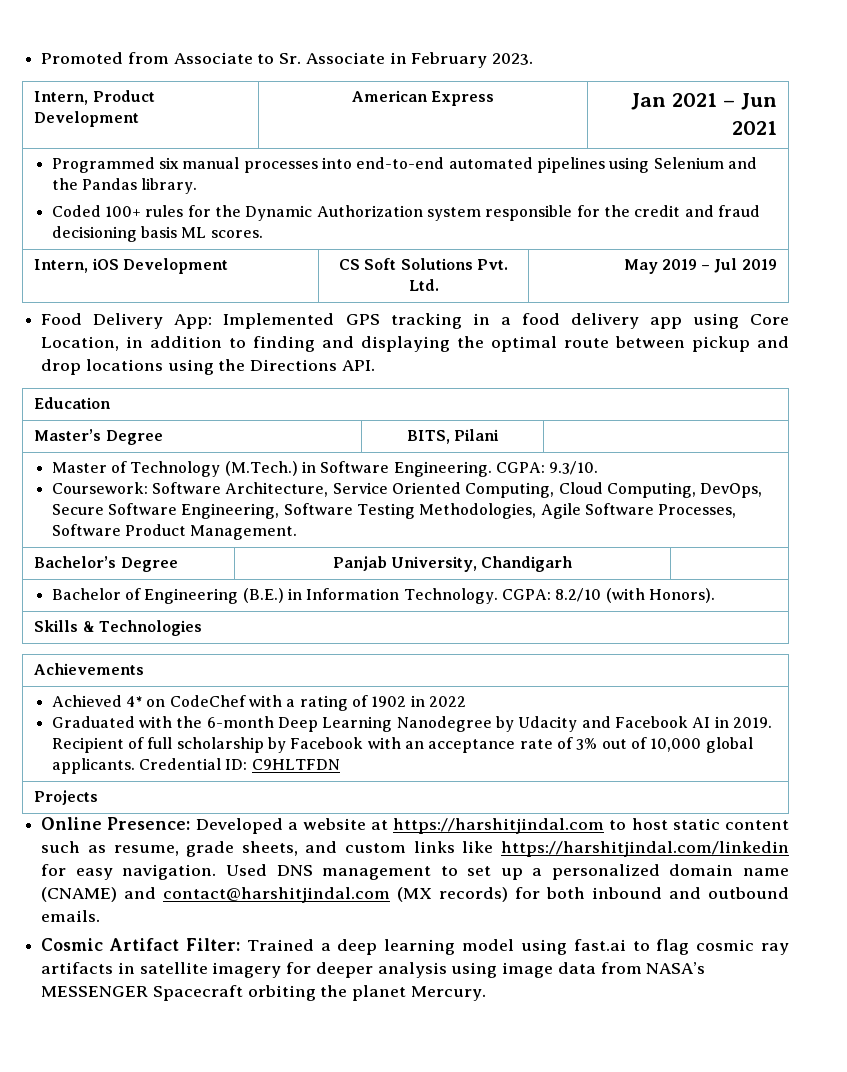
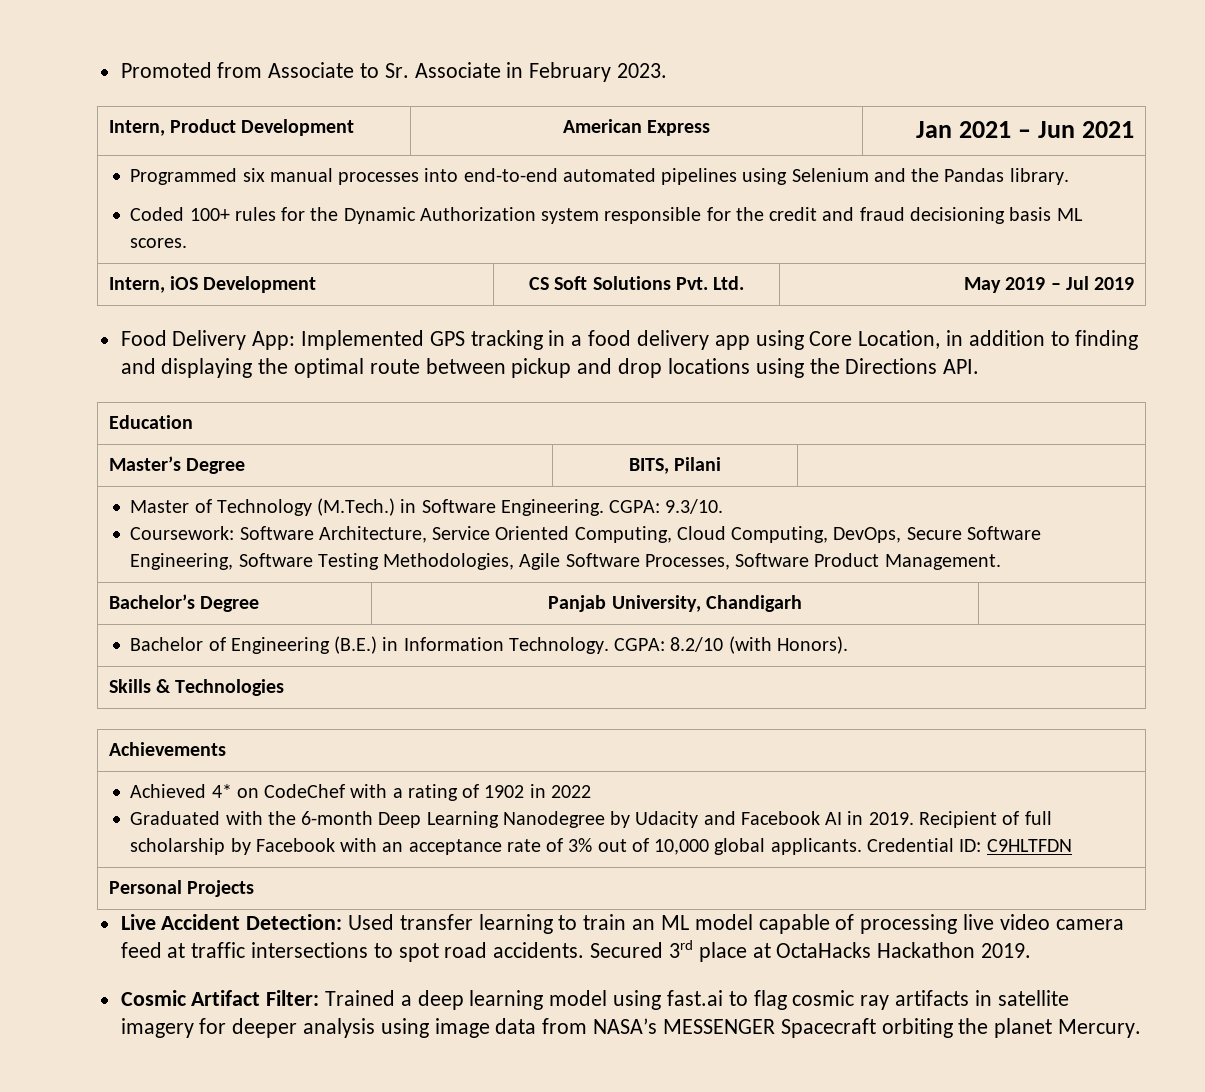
- Projects
+ Personal Projects
- Online Presence: Developed a website at https://harshitjindal.com to host static content such as resume, grade sheets, and custom links like https://harshitjindal.com/linkedin for easy navigation. Used DNS management to set up a personalized domain name (CNAME) and contact@harshitjindal.com (MX records) for both inbound and outbound emails.
+ Live Accident Detection: Used transfer learning to train an ML model capable of processing live video camera feed at traffic intersections to spot road accidents. Secured 3rd place at OctaHacks Hackathon 2019.

